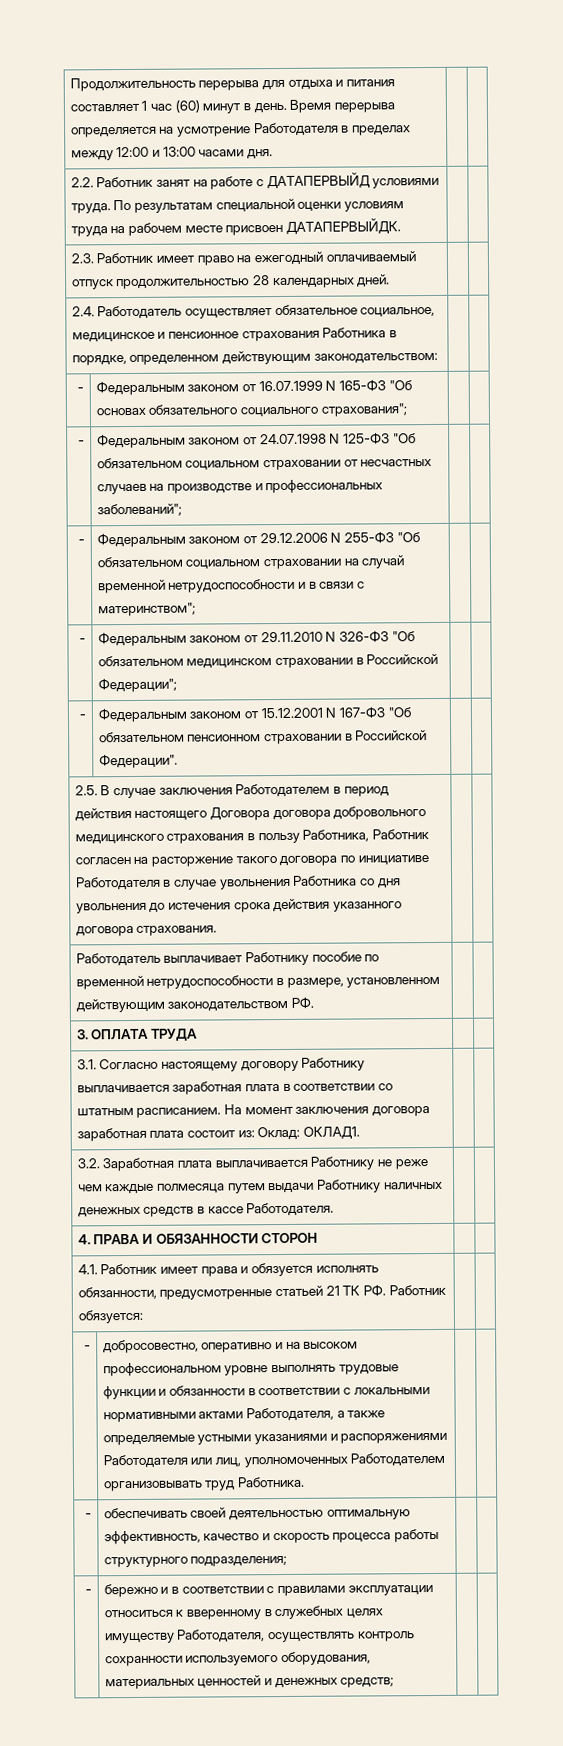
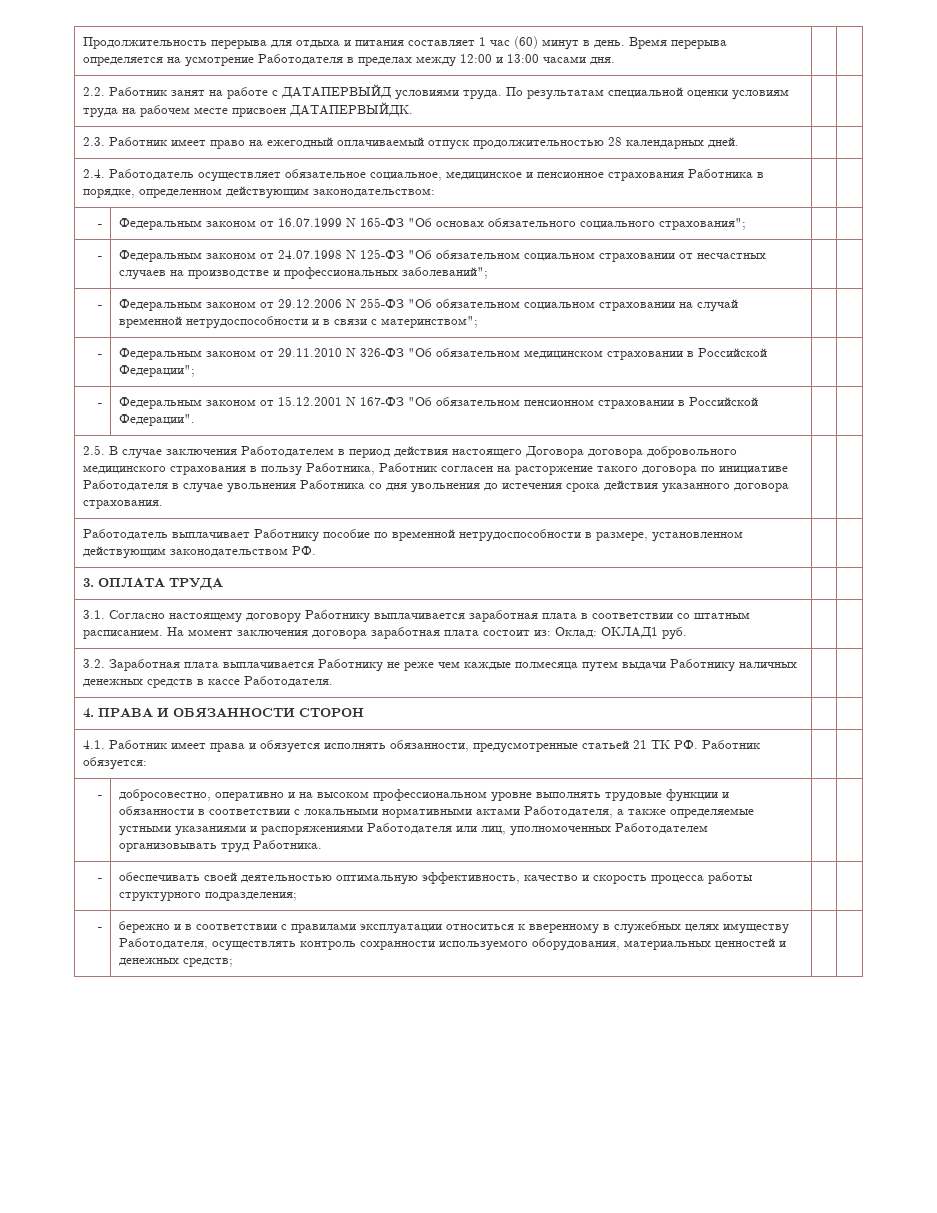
- 3.1. Согласно настоящему договору Работнику выплачивается заработная плата в соответствии со штатным расписанием. На момент заключения договора заработная плата состоит из: Оклад: ОКЛАД1. | |
+ 3.1. Согласно настоящему договору Работнику выплачивается заработная плата в соответствии со штатным расписанием. На момент заключения договора заработная плата состоит из: Оклад: ОКЛАД1 руб. | |

